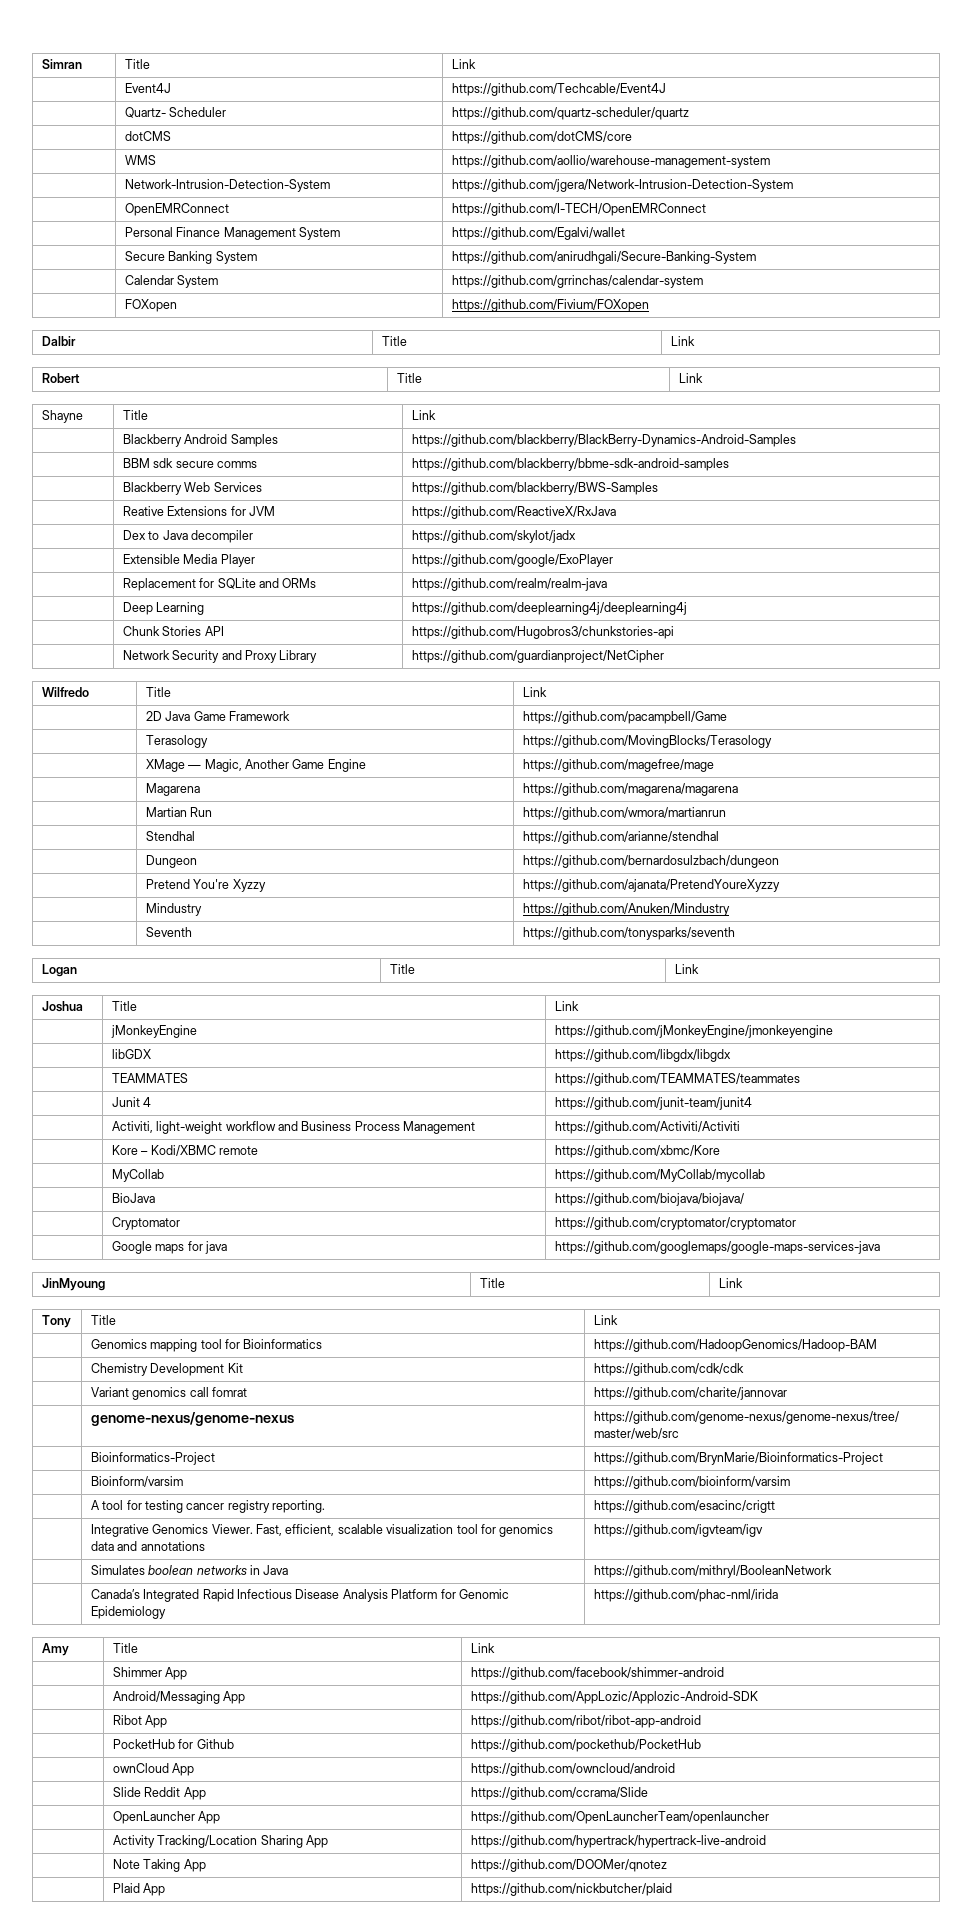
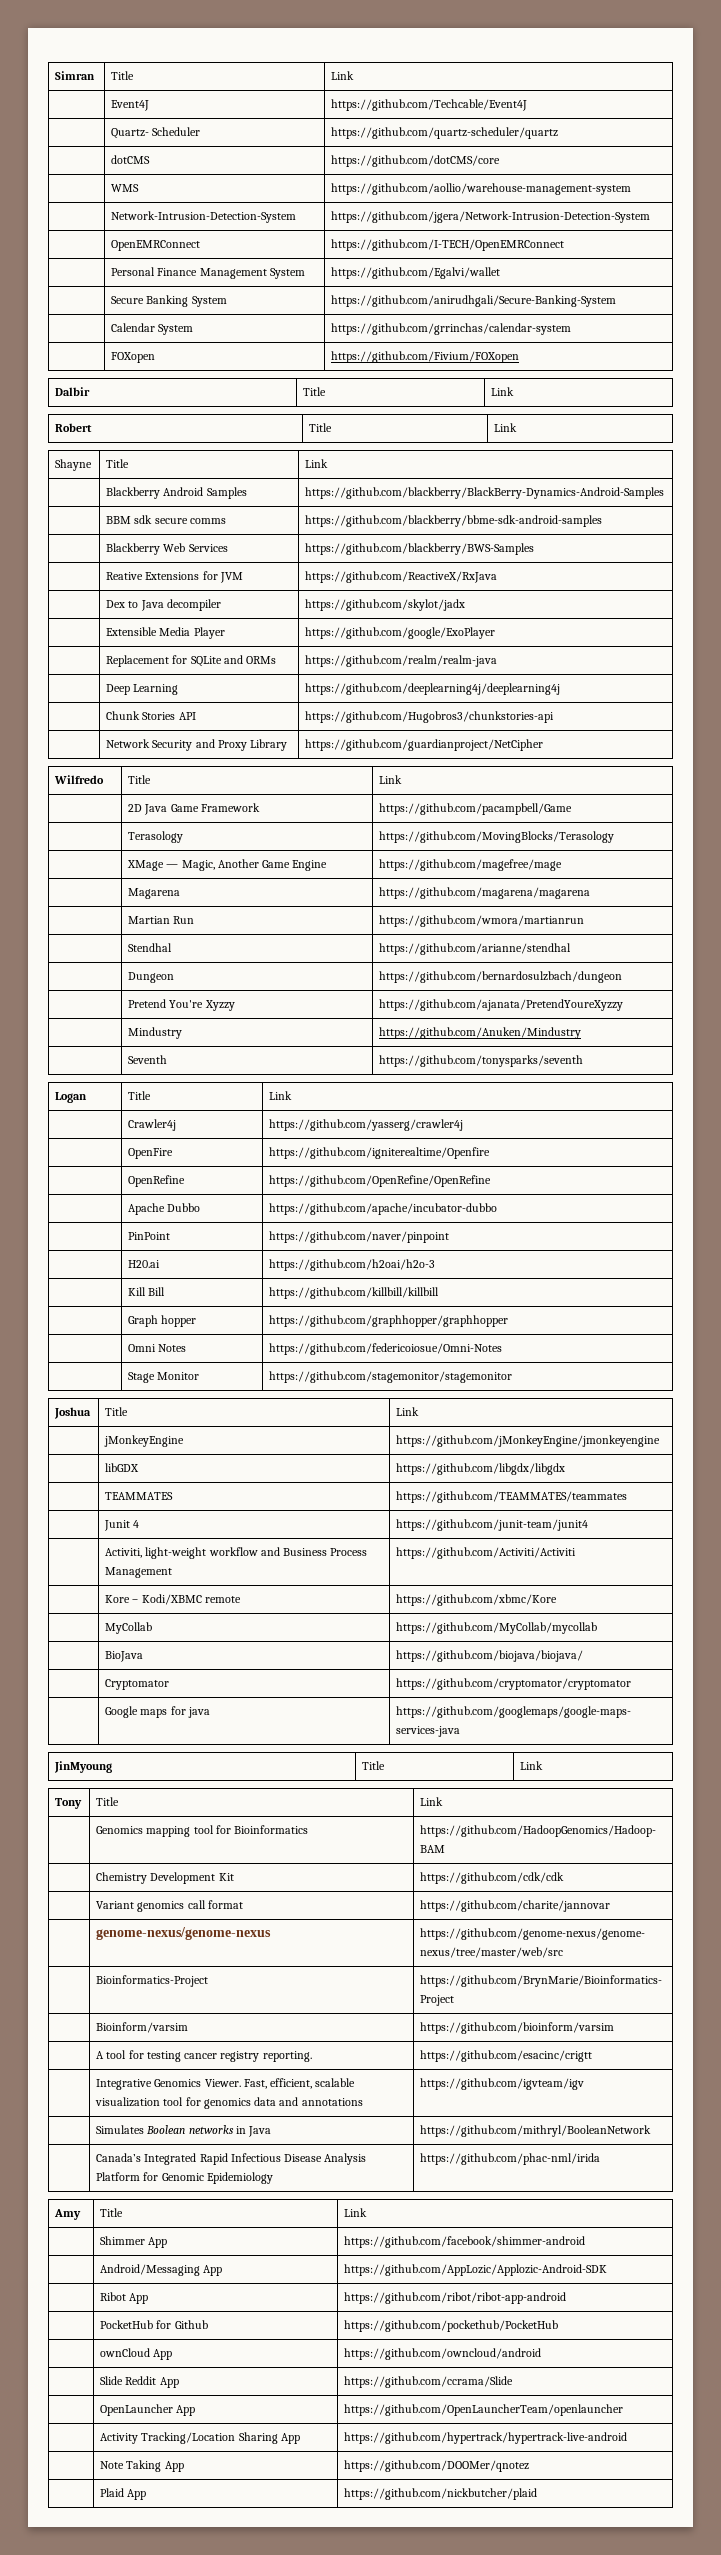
+ | Crawler4j | https://github.com/yasserg/crawler4j
+ | OpenFire | https://github.com/igniterealtime/Openfire
+ | OpenRefine | https://github.com/OpenRefine/OpenRefine
+ | Apache Dubbo | https://github.com/apache/incubator-dubbo
+ | PinPoint | https://github.com/naver/pinpoint
+ | H20.ai | https://github.com/h2oai/h2o-3
+ | Kill Bill | https://github.com/killbill/killbill
+ | Graph hopper | https://github.com/graphhopper/graphhopper
+ | Omni Notes | https://github.com/federicoiosue/Omni-Notes
+ | Stage Monitor | https://github.com/stagemonitor/stagemonitor
- | Variant genomics call fomrat | https://github.com/charite/jannovar
+ | Variant genomics call format | https://github.com/charite/jannovar
- | Simulates boolean networks in Java | https://github.com/mithryl/BooleanNetwork
+ | Simulates Boolean networks in Java | https://github.com/mithryl/BooleanNetwork

